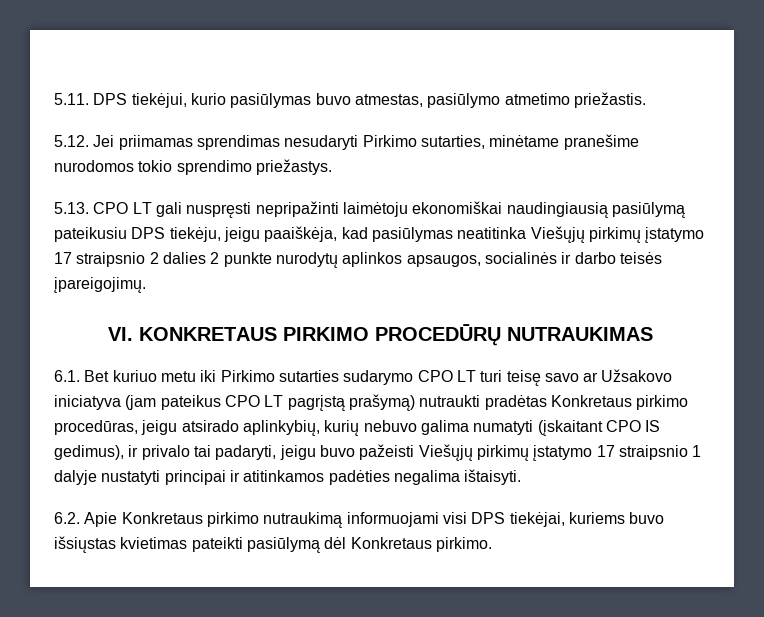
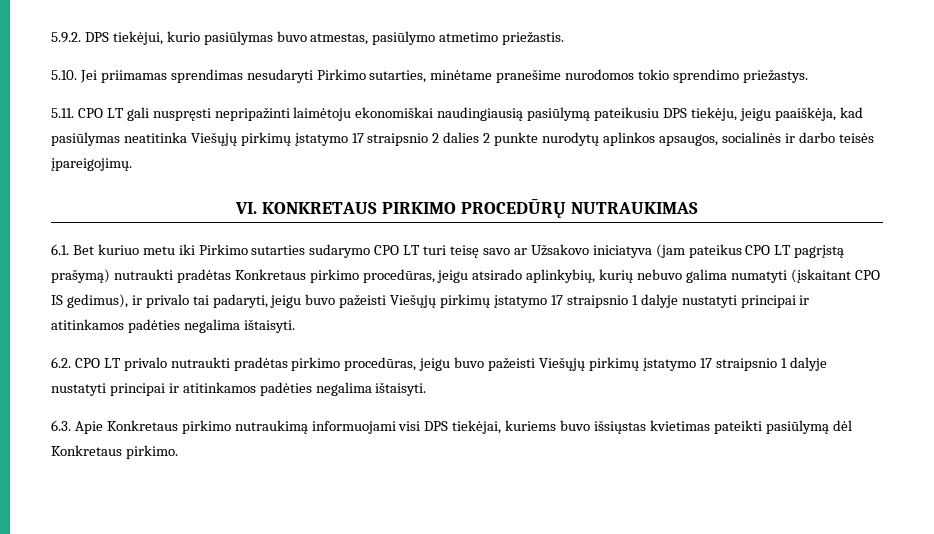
- 5.11. DPS tiekėjui, kurio pasiūlymas buvo atmestas, pasiūlymo atmetimo priežastis.
+ 5.9.2. DPS tiekėjui, kurio pasiūlymas buvo atmestas, pasiūlymo atmetimo priežastis.
- 5.12. Jei priimamas sprendimas nesudaryti Pirkimo sutarties, minėtame pranešime nurodomos tokio sprendimo priežastys.
+ 5.10. Jei priimamas sprendimas nesudaryti Pirkimo sutarties, minėtame pranešime nurodomos tokio sprendimo priežastys.
- 5.13. CPO LT gali nuspręsti nepripažinti laimėtoju ekonomiškai naudingiausią pasiūlymą pateikusiu DPS tiekėju, jeigu paaiškėja, kad pasiūlymas neatitinka Viešųjų pirkimų įstatymo 17 straipsnio 2 dalies 2 punkte nurodytų aplinkos apsaugos, socialinės ir darbo teisės įpareigojimų.
+ 5.11. CPO LT gali nuspręsti nepripažinti laimėtoju ekonomiškai naudingiausią pasiūlymą pateikusiu DPS tiekėju, jeigu paaiškėja, kad pasiūlymas neatitinka Viešųjų pirkimų įstatymo 17 straipsnio 2 dalies 2 punkte nurodytų aplinkos apsaugos, socialinės ir darbo teisės įpareigojimų.
- 6.2. Apie Konkretaus pirkimo nutraukimą informuojami visi DPS tiekėjai, kuriems buvo išsiųstas kvietimas pateikti pasiūlymą dėl Konkretaus pirkimo.
+ 6.2. CPO LT privalo nutraukti pradėtas pirkimo procedūras, jeigu buvo pažeisti Viešųjų pirkimų įstatymo 17 straipsnio 1 dalyje nustatyti principai ir atitinkamos padėties negalima ištaisyti.
+ 6.3. Apie Konkretaus pirkimo nutraukimą informuojami visi DPS tiekėjai, kuriems buvo išsiųstas kvietimas pateikti pasiūlymą dėl Konkretaus pirkimo.

